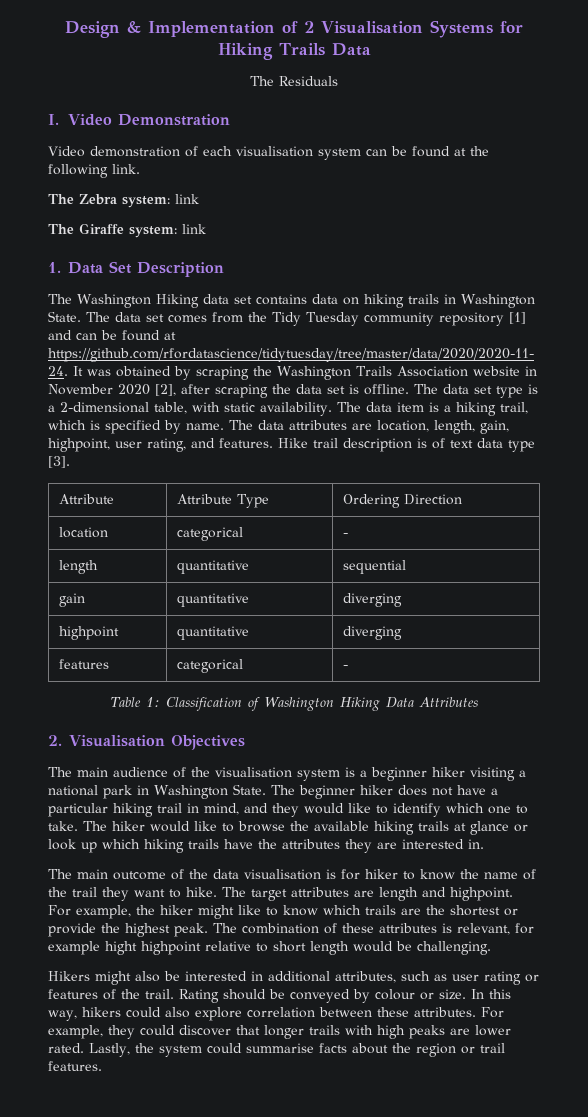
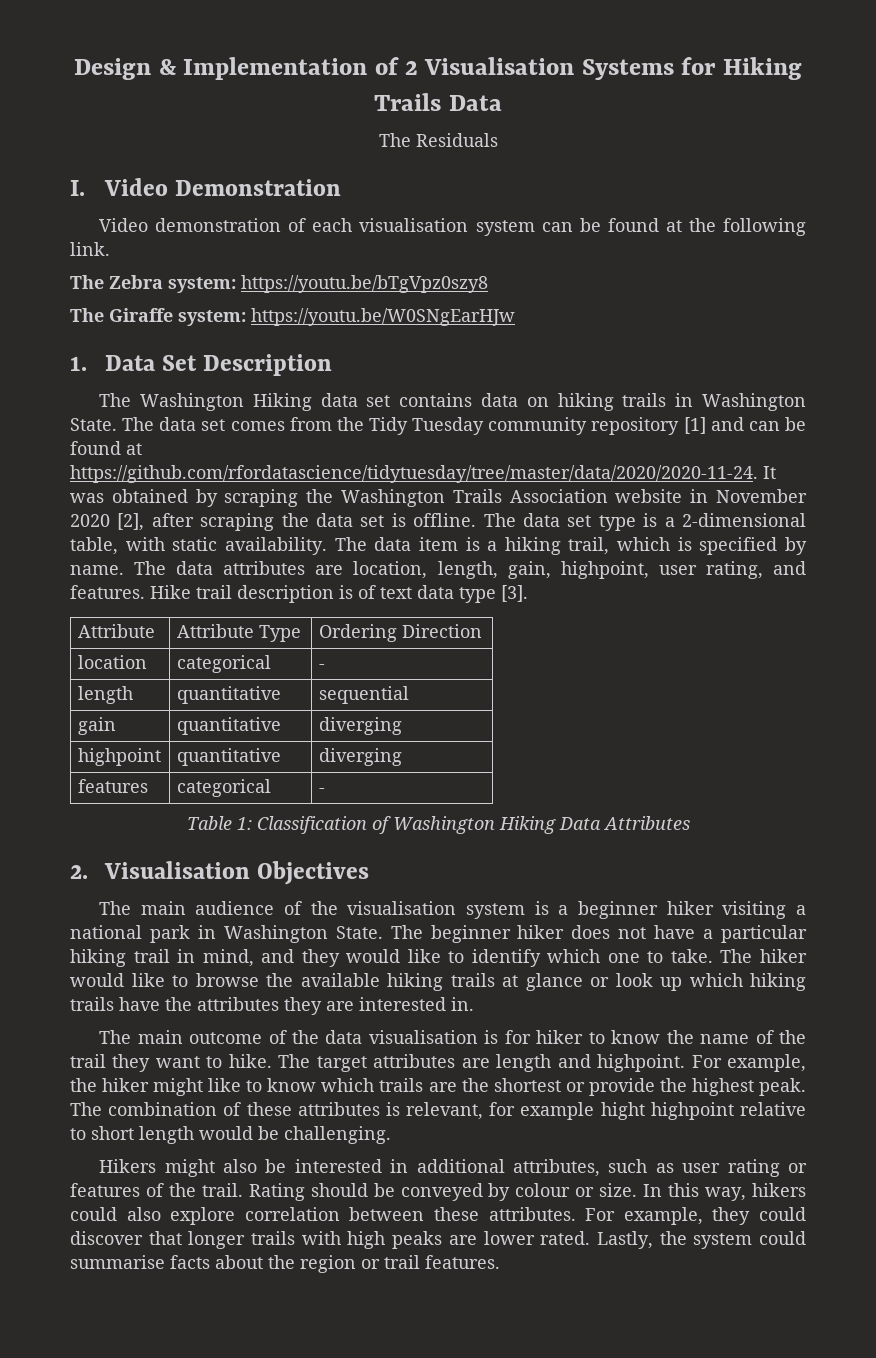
- The Zebra system: link
+ The Zebra system: https://youtu.be/bTgVpz0szy8
- The Giraffe system: link
+ The Giraffe system: https://youtu.be/W0SNgEarHJw

